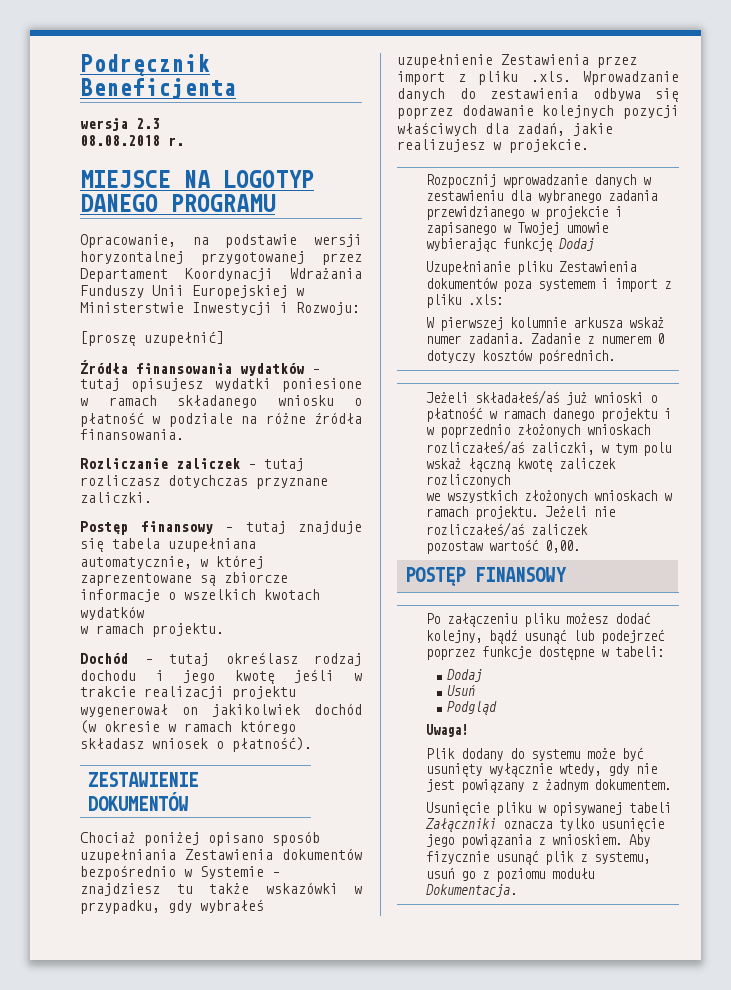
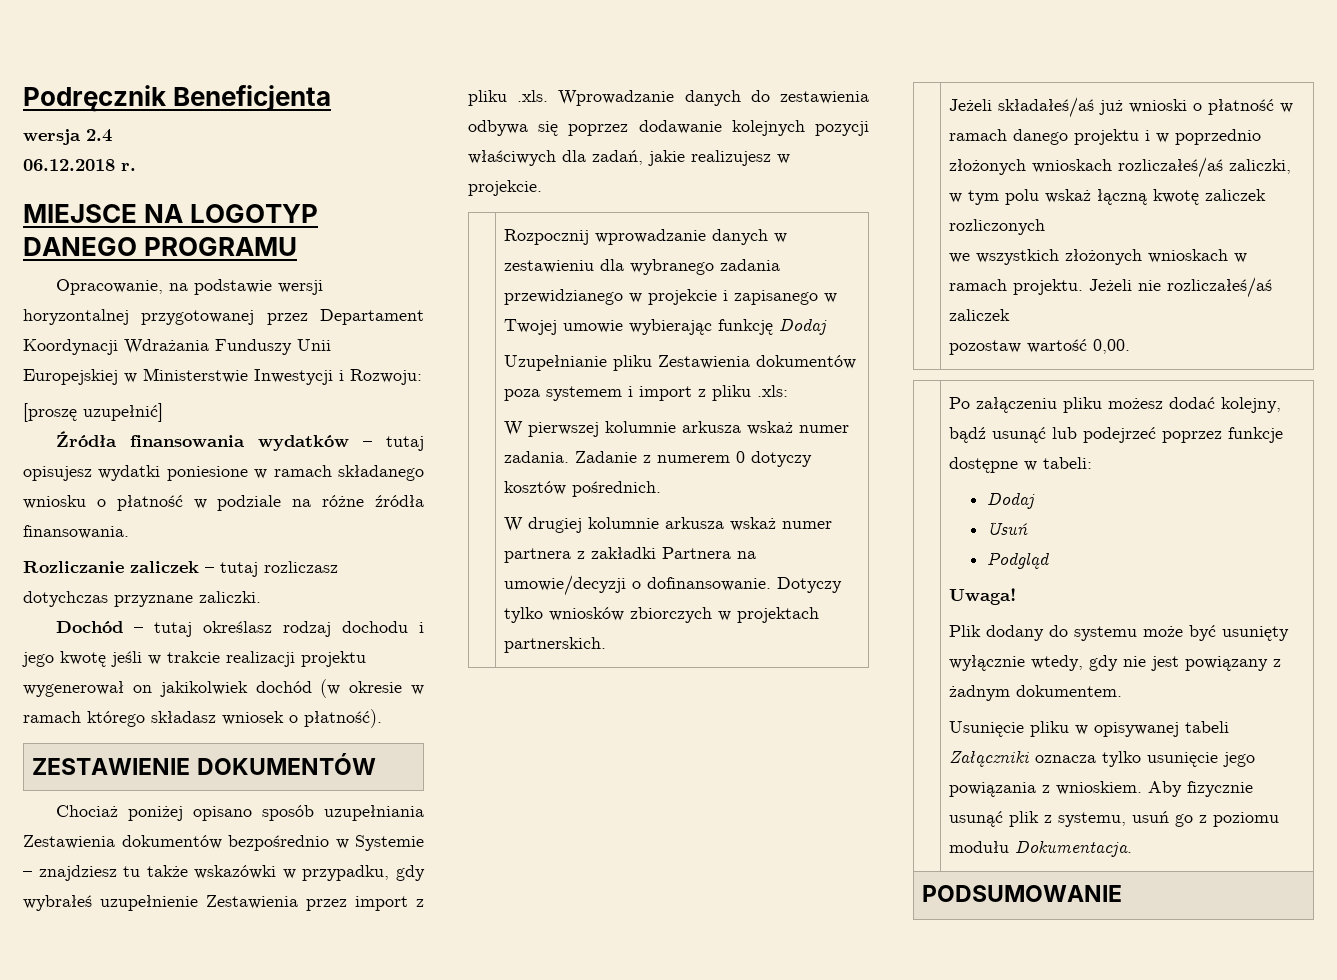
- wersja 2.3
- 08.08.2018 r.
+ wersja 2.4
+ 06.12.2018 r.
- Postęp finansowy – tutaj znajduje się tabela uzupełniana automatycznie, w której zaprezentowane są zbiorcze informacje o wszelkich kwotach wydatków
- w ramach projektu.
+ W drugiej kolumnie arkusza wskaż numer partnera z zakładki Partnera na umowie/decyzji o dofinansowanie. Dotyczy tylko wniosków zbiorczych w projektach partnerskich.
- POSTĘP FINANSOWY
+ PODSUMOWANIE

